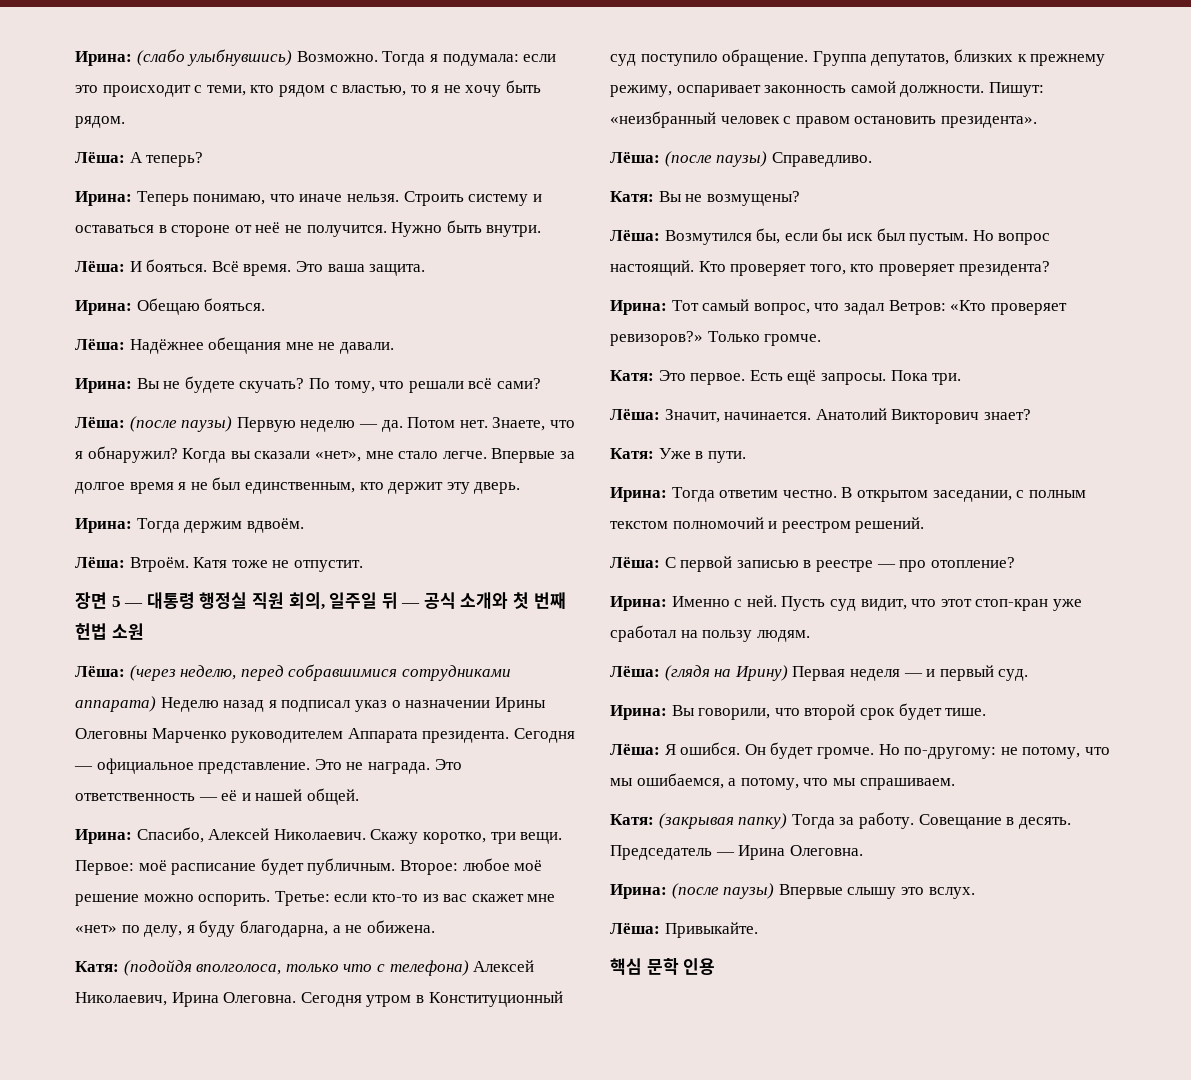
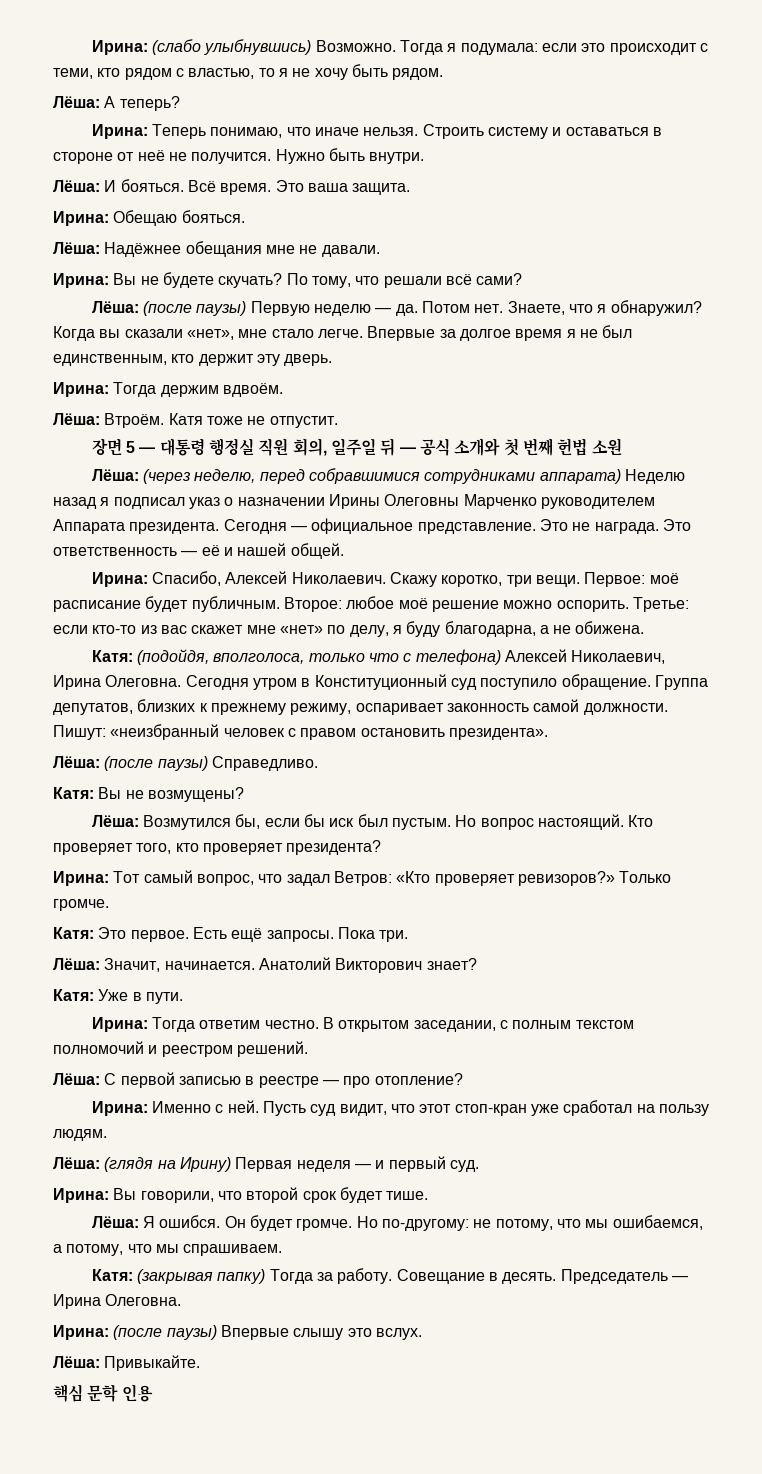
- Катя: (подойдя вполголоса, только что с телефона) Алексей Николаевич, Ирина Олеговна.
+ Катя: (подойдя, вполголоса, только что с телефона) Алексей Николаевич, Ирина Олеговна.

